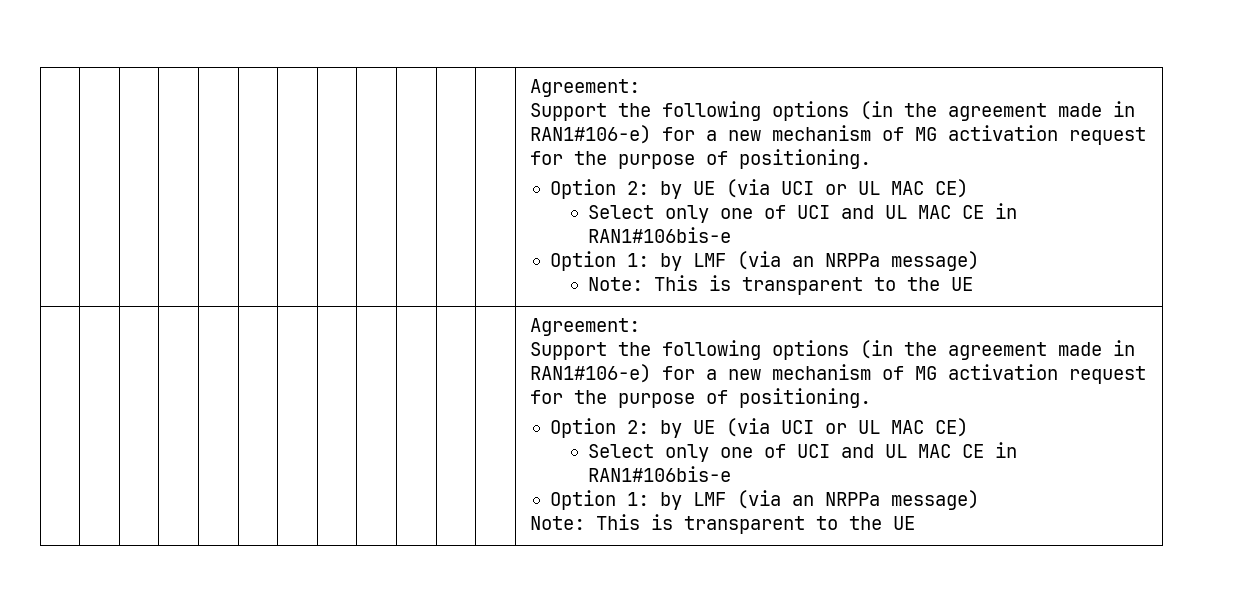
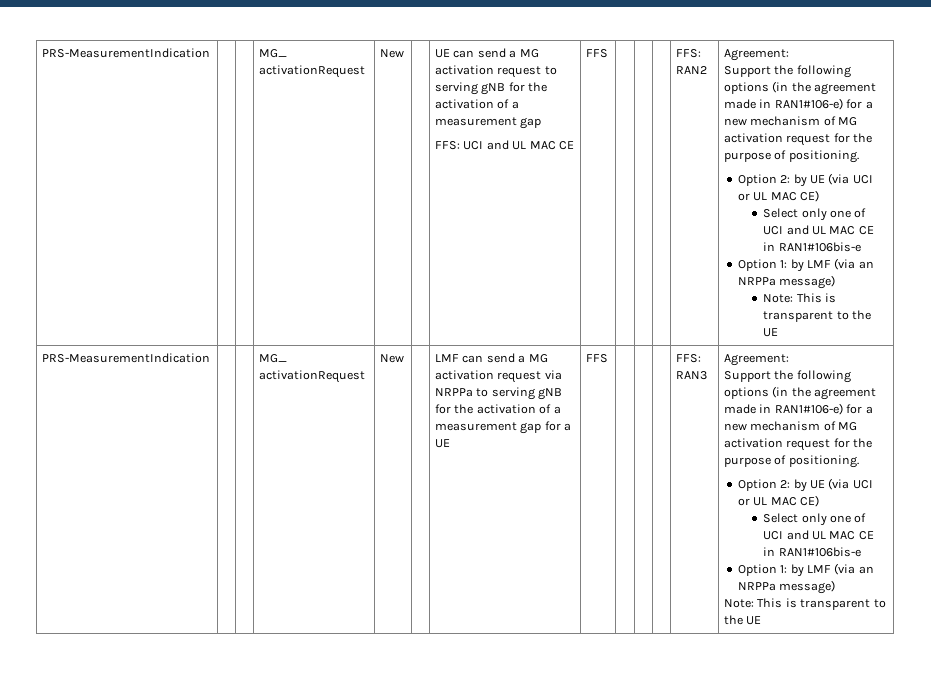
+ PRS-MeasurementIndication | | | MG_ activationRequest | New | | UE can send a MG activation request to serving gNB for the activation of a measurement gap
+ FFS: UCI and UL MAC CE | FFS | | | | FFS: RAN2
+ PRS-MeasurementIndication | | | MG_ activationRequest | New | | LMF can send a MG activation request via NRPPa to serving gNB for the activation of a measurement gap for a UE | FFS | | | | FFS: RAN3

